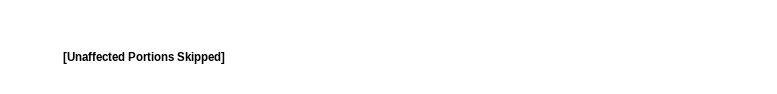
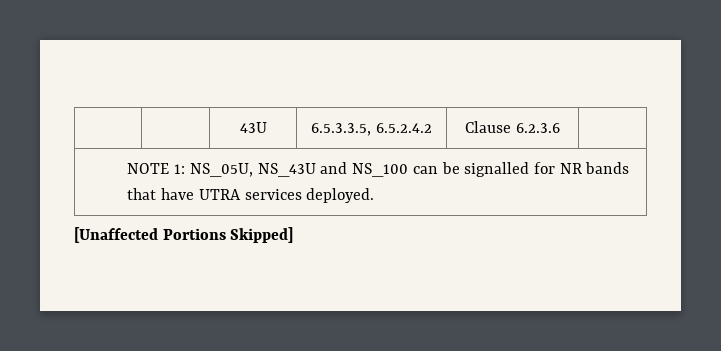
+ | | 43U | 6.5.3.3.5, 6.5.2.4.2 | Clause 6.2.3.6 |
+ NOTE 1: NS_05U, NS_43U and NS_100 can be signalled for NR bands that have UTRA services deployed.

